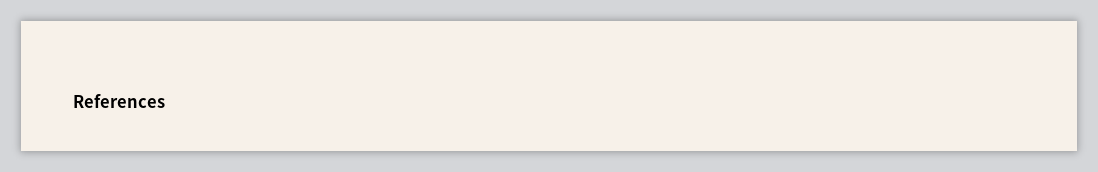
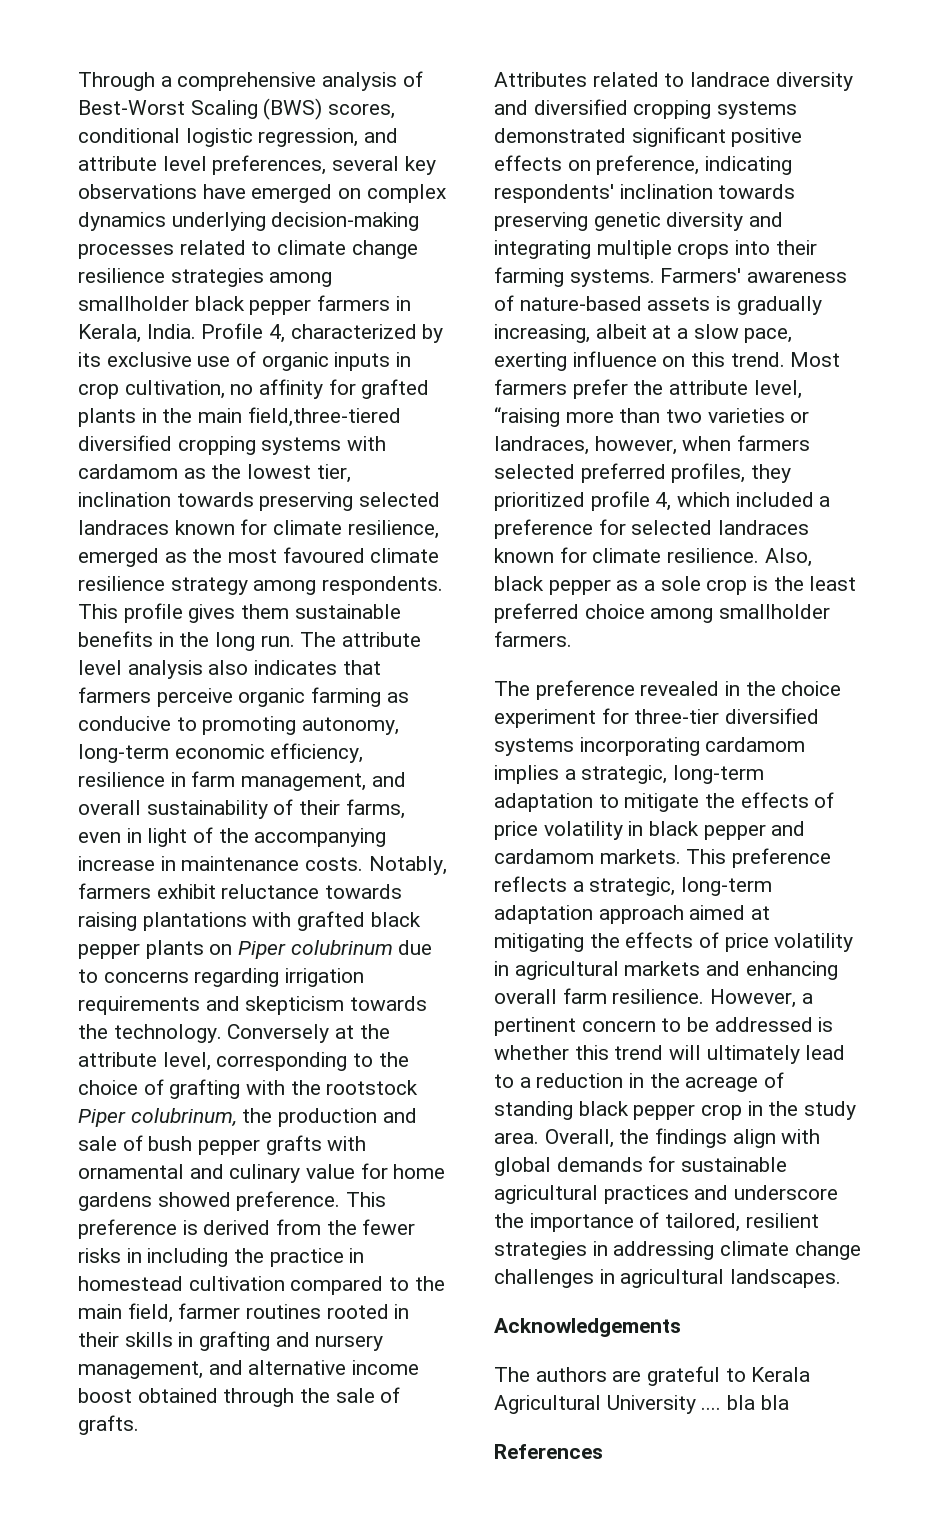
+ Through a comprehensive analysis of Best-Worst Scaling (BWS) scores, conditional logistic regression, and attribute level preferences, several key observations have emerged on complex dynamics underlying decision-making processes related to climate change resilience strategies among smallholder black pepper farmers in Kerala, India. Profile 4, characterized by its exclusive use of organic inputs in crop cultivation, no affinity for grafted plants in the main field,three-tiered diversified cropping systems with cardamom as the lowest tier, inclination towards preserving selected landraces known for climate resilience, emerged as the most favoured climate resilience strategy among respondents. This profile gives them sustainable benefits in the long run. The attribute level analysis also indicates that farmers perceive organic farming as conducive to promoting autonomy, long-term economic efficiency, resilience in farm management, and overall sustainability of their farms, even in light of the accompanying increase in maintenance costs. Notably, farmers exhibit reluctance towards raising plantations with grafted black pepper plants on Piper colubrinum due to concerns regarding irrigation requirements and skepticism towards the technology. Conversely at the attribute level, corresponding to the choice of grafting with the rootstock Piper colubrinum, the production and sale of bush pepper grafts with ornamental and culinary value for home gardens showed preference. This preference is derived from the fewer risks in including the practice in homestead cultivation compared to the main field, farmer routines rooted in their skills in grafting and nursery management, and alternative income boost obtained through the sale of grafts.
+ Attributes related to landrace diversity and diversified cropping systems demonstrated significant positive effects on preference, indicating respondents' inclination towards preserving genetic diversity and integrating multiple crops into their farming systems. Farmers' awareness of nature-based assets is gradually increasing, albeit at a slow pace, exerting influence on this trend. Most farmers prefer the attribute level, “raising more than two varieties or landraces, however, when farmers selected preferred profiles, they prioritized profile 4, which included a preference for selected landraces known for climate resilience. Also, black pepper as a sole crop is the least preferred choice among smallholder farmers.
+ The preference revealed in the choice experiment for three-tier diversified systems incorporating cardamom implies a strategic, long-term adaptation to mitigate the effects of price volatility in black pepper and cardamom markets. This preference reflects a strategic, long-term adaptation approach aimed at mitigating the effects of price volatility in agricultural markets and enhancing overall farm resilience. However, a pertinent concern to be addressed is whether this trend will ultimately lead to a reduction in the acreage of standing black pepper crop in the study area. Overall, the findings align with global demands for sustainable agricultural practices and underscore the importance of tailored, resilient strategies in addressing climate change challenges in agricultural landscapes.
+ Acknowledgements
+ The authors are grateful to Kerala Agricultural University .... bla bla

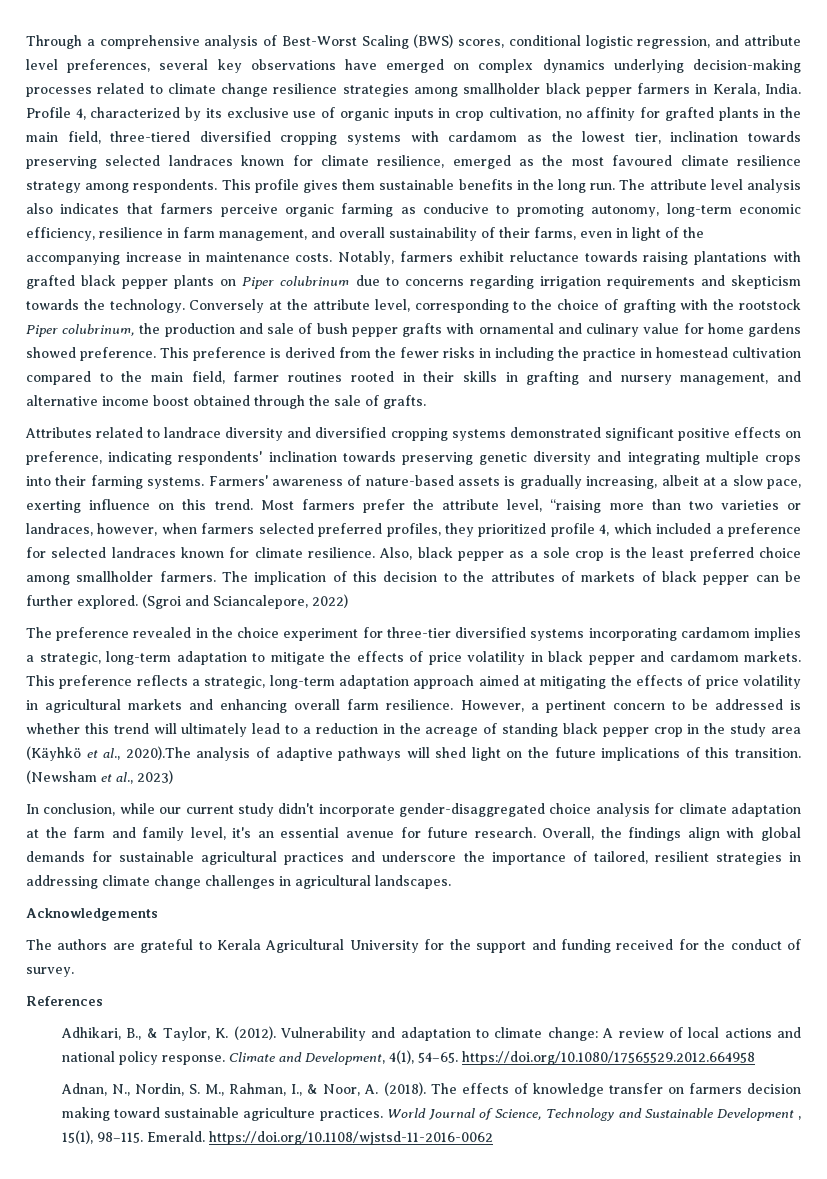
- Profile 4, characterized by its exclusive use of organic inputs in crop cultivation, no affinity for grafted plants in the main field,three-tiered diversified cropping systems with cardamom as the lowest tier, inclination towards preserving selected landraces known for climate resilience, emerged as the most favoured climate resilience strategy among respondents.
+ Profile 4, characterized by its exclusive use of organic inputs in crop cultivation, no affinity for grafted plants in the main field, three-tiered diversified cropping systems with cardamom as the lowest tier, inclination towards preserving selected landraces known for climate resilience, emerged as the most favoured climate resilience strategy among respondents.
+ The implication of this decision to the attributes of markets of black pepper can be further explored. (Sgroi and Sciancalepore, 2022)
- However, a pertinent concern to be addressed is whether this trend will ultimately lead to a reduction in the acreage of standing black pepper crop in the study area.
+ However, a pertinent concern to be addressed is whether this trend will ultimately lead to a reduction in the acreage of standing black pepper crop in the study area (Käyhkö et al., 2020).The analysis of adaptive pathways will shed light on the future implications of this transition. (Newsham et al., 2023)
+ In conclusion, while our current study didn't incorporate gender-disaggregated choice analysis for climate adaptation at the farm and family level, it's an essential avenue for future research.
- The authors are grateful to Kerala Agricultural University .... bla bla
+ The authors are grateful to Kerala Agricultural University for the support and funding received for the conduct of survey.
  References
+ Adhikari, B., & Taylor, K. (2012). Vulnerability and adaptation to climate change: A review of local actions and national policy response. Climate and Development, 4(1), 54–65. https://doi.org/10.1080/17565529.2012.664958
+ Adnan, N., Nordin, S. M., Rahman, I., & Noor, A. (2018). The effects of knowledge transfer on farmers decision making toward sustainable agriculture practices. World Journal of Science, Technology and Sustainable Development , 15(1), 98–115. Emerald. https://doi.org/10.1108/wjstsd-11-2016-0062

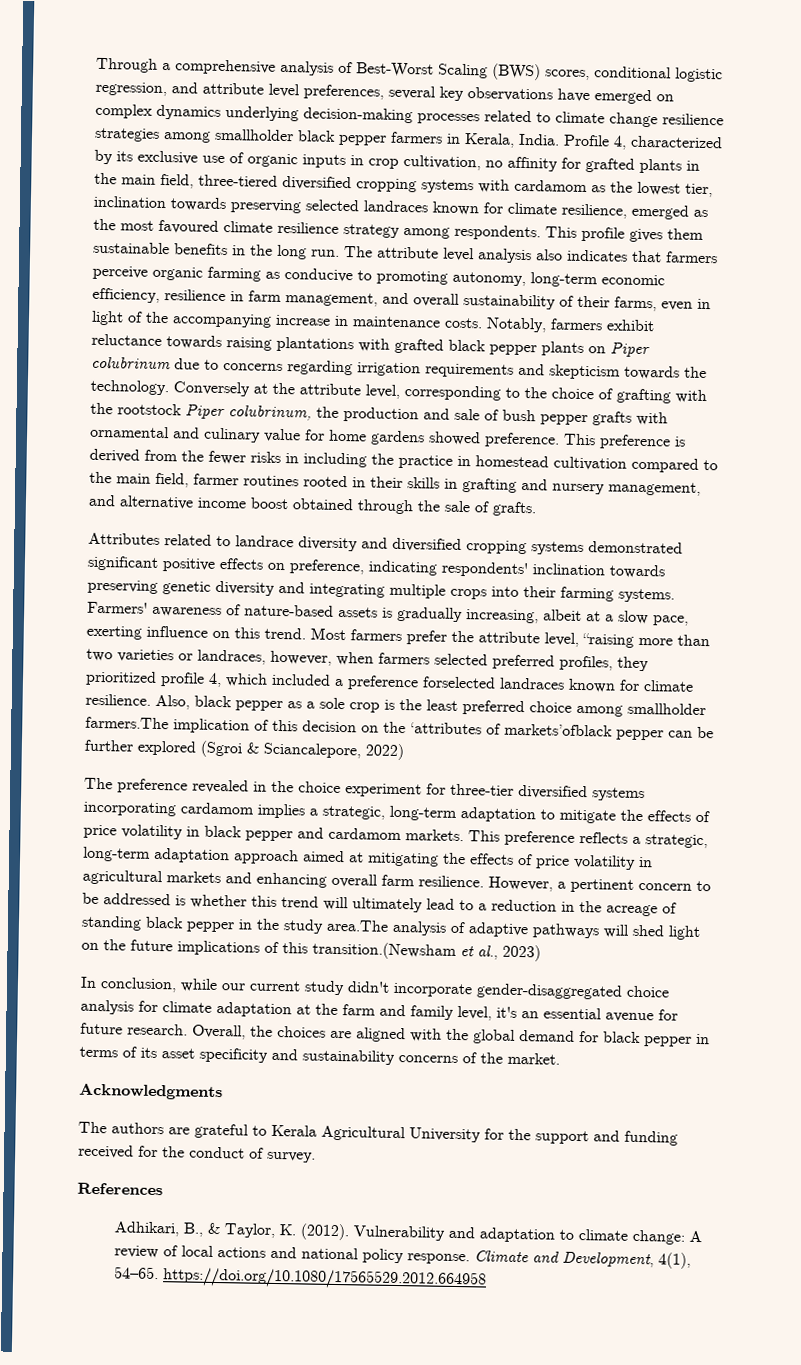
- Most farmers prefer the attribute level, “raising more than two varieties or landraces, however, when farmers selected preferred profiles, they prioritized profile 4, which included a preference for selected landraces known for climate resilience.
+ Most farmers prefer the attribute level, “raising more than two varieties or landraces, however, when farmers selected preferred profiles, they prioritized profile 4, which included a preference forselected landraces known for climate resilience.
- Also, black pepper as a sole crop is the least preferred choice among smallholder farmers. The implication of this decision to the attributes of markets of black pepper can be further explored. (Sgroi and Sciancalepore, 2022)
+ Also, black pepper as a sole crop is the least preferred choice among smallholder farmers.The implication of this decision on the ‘attributes of markets’ofblack pepper can be further explored (Sgroi & Sciancalepore, 2022)
- However, a pertinent concern to be addressed is whether this trend will ultimately lead to a reduction in the acreage of standing black pepper crop in the study area (Käyhkö et al., 2020).The analysis of adaptive pathways will shed light on the future implications of this transition. (Newsham et al., 2023)
+ However, a pertinent concern to be addressed is whether this trend will ultimately lead to a reduction in the acreage of standing black pepper in the study area.The analysis of adaptive pathways will shed light on the future implications of this transition.(Newsham et al., 2023)
- Overall, the findings align with global demands for sustainable agricultural practices and underscore the importance of tailored, resilient strategies in addressing climate change challenges in agricultural landscapes.
- Acknowledgements
+ Overall, the choices are aligned with the global demand for black pepper in terms of its asset specificity and sustainability concerns of the market.
+ Acknowledgments
- Adnan, N., Nordin, S. M., Rahman, I., & Noor, A. (2018). The effects of knowledge transfer on farmers decision making toward sustainable agriculture practices. World Journal of Science, Technology and Sustainable Development , 15(1), 98–115. Emerald. https://doi.org/10.1108/wjstsd-11-2016-0062

